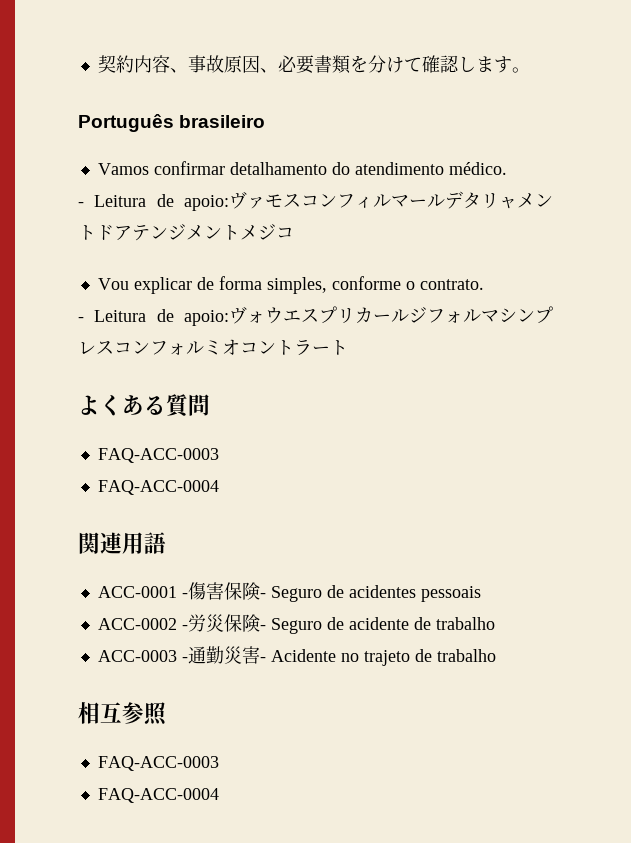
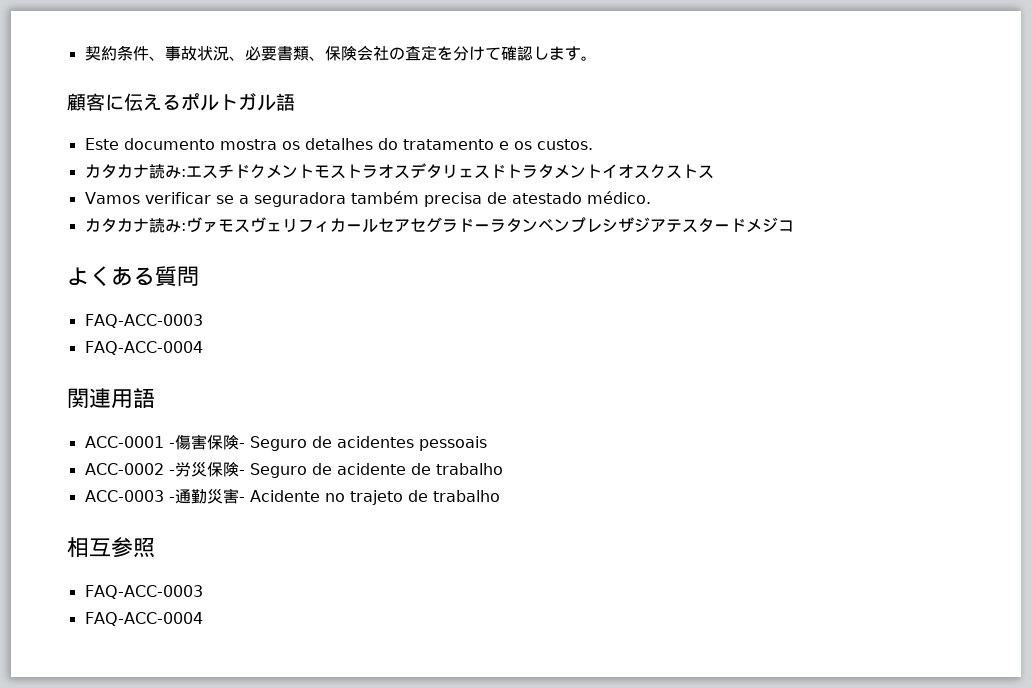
- 契約内容、事故原因、必要書類を分けて確認します。
+ 契約条件、事故状況、必要書類、保険会社の査定を分けて確認します。
- Português brasileiro
- Vamos confirmar detalhamento do atendimento médico.
- - Leitura de apoio:ヴァモスコンフィルマールデタリャメントドアテンジメントメジコ
- Vou explicar de forma simples, conforme o contrato.
- - Leitura de apoio:ヴォウエスプリカールジフォルマシンプレスコンフォルミオコントラート
+ 顧客に伝えるポルトガル語
+ Este documento mostra os detalhes do tratamento e os custos.
+ カタカナ読み:エスチドクメントモストラオスデタリェスドトラタメントイオスクストス
+ Vamos verificar se a seguradora também precisa de atestado médico.
+ カタカナ読み:ヴァモスヴェリフィカールセアセグラドーラタンベンプレシザジアテスタードメジコ

